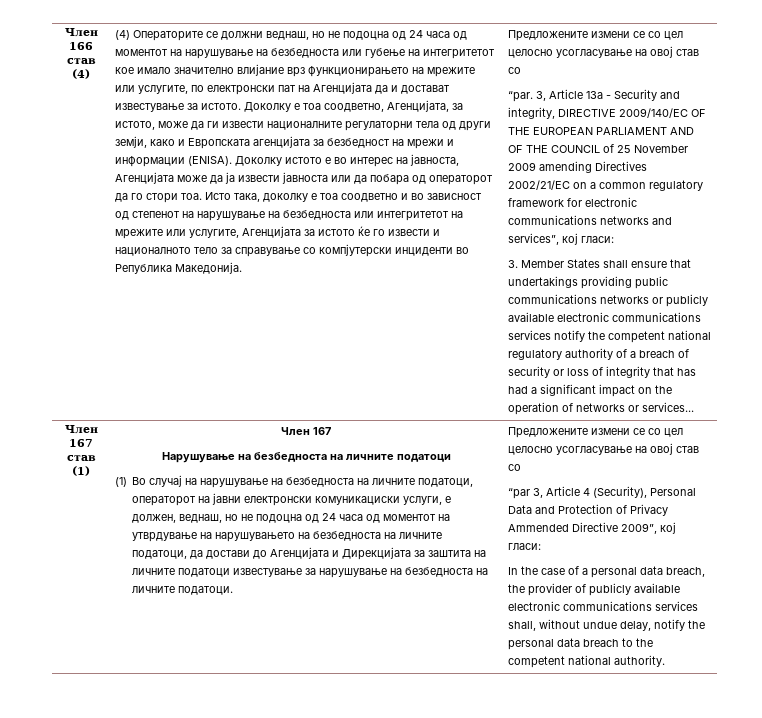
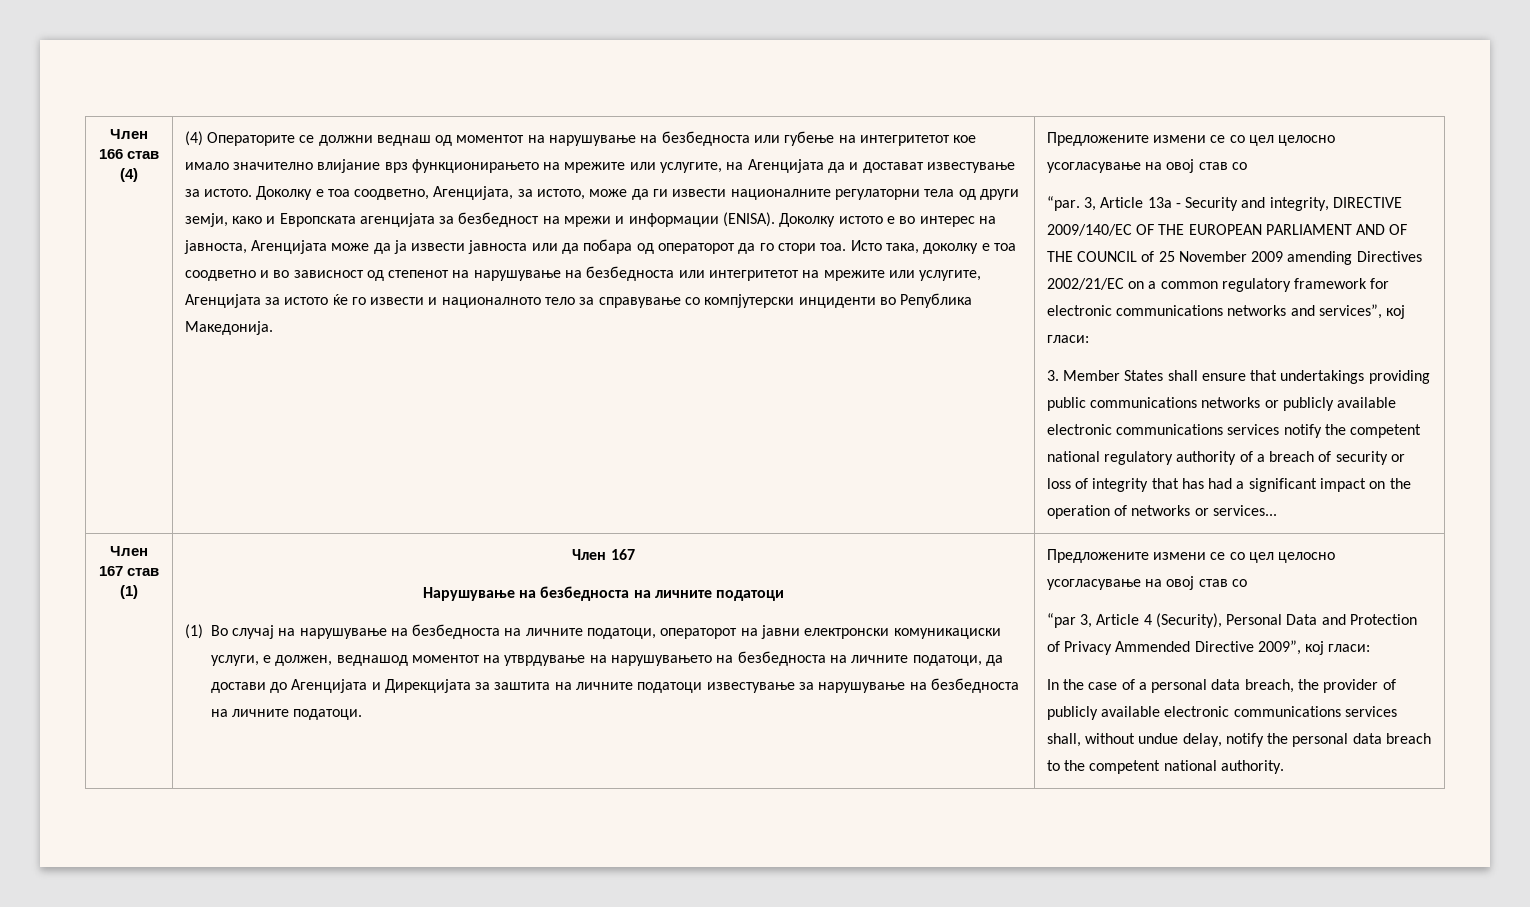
- (4) Операторите се должни веднаш, но не подоцна од 24 часа од моментот на нарушување на безбедноста или губење на интегритетот кое имало значително влијание врз функционирањето на мрежите или услугите, по електронски пат на Агенцијата да и достават известување за истото.
+ (4) Операторите се должни веднаш од моментот на нарушување на безбедноста или губење на интегритетот кое имало значително влијание врз функционирањето на мрежите или услугите, на Агенцијата да и достават известување за истото.
- (1) Во случај на нарушување на безбедноста на личните податоци, операторот на јавни електронски комуникациски услуги, е должен, веднаш, но не подоцна од 24 часа од моментот на утврдување на нарушувањето на безбедноста на личните податоци, да достави до Агенцијата и Дирекцијата за заштита на личните податоци известување за нарушување на безбедноста на личните податоци.
+ (1) Во случај на нарушување на безбедноста на личните податоци, операторот на јавни електронски комуникациски услуги, е должен, веднашод моментот на утврдување на нарушувањето на безбедноста на личните податоци, да достави до Агенцијата и Дирекцијата за заштита на личните податоци известување за нарушување на безбедноста на личните податоци.

